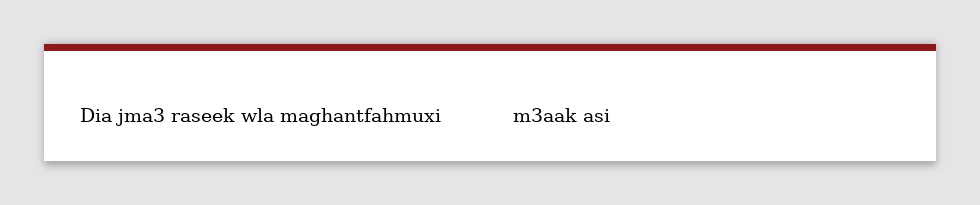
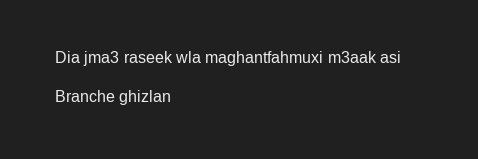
+ Branche ghizlan

